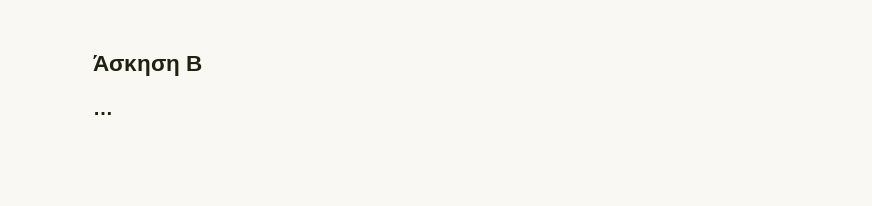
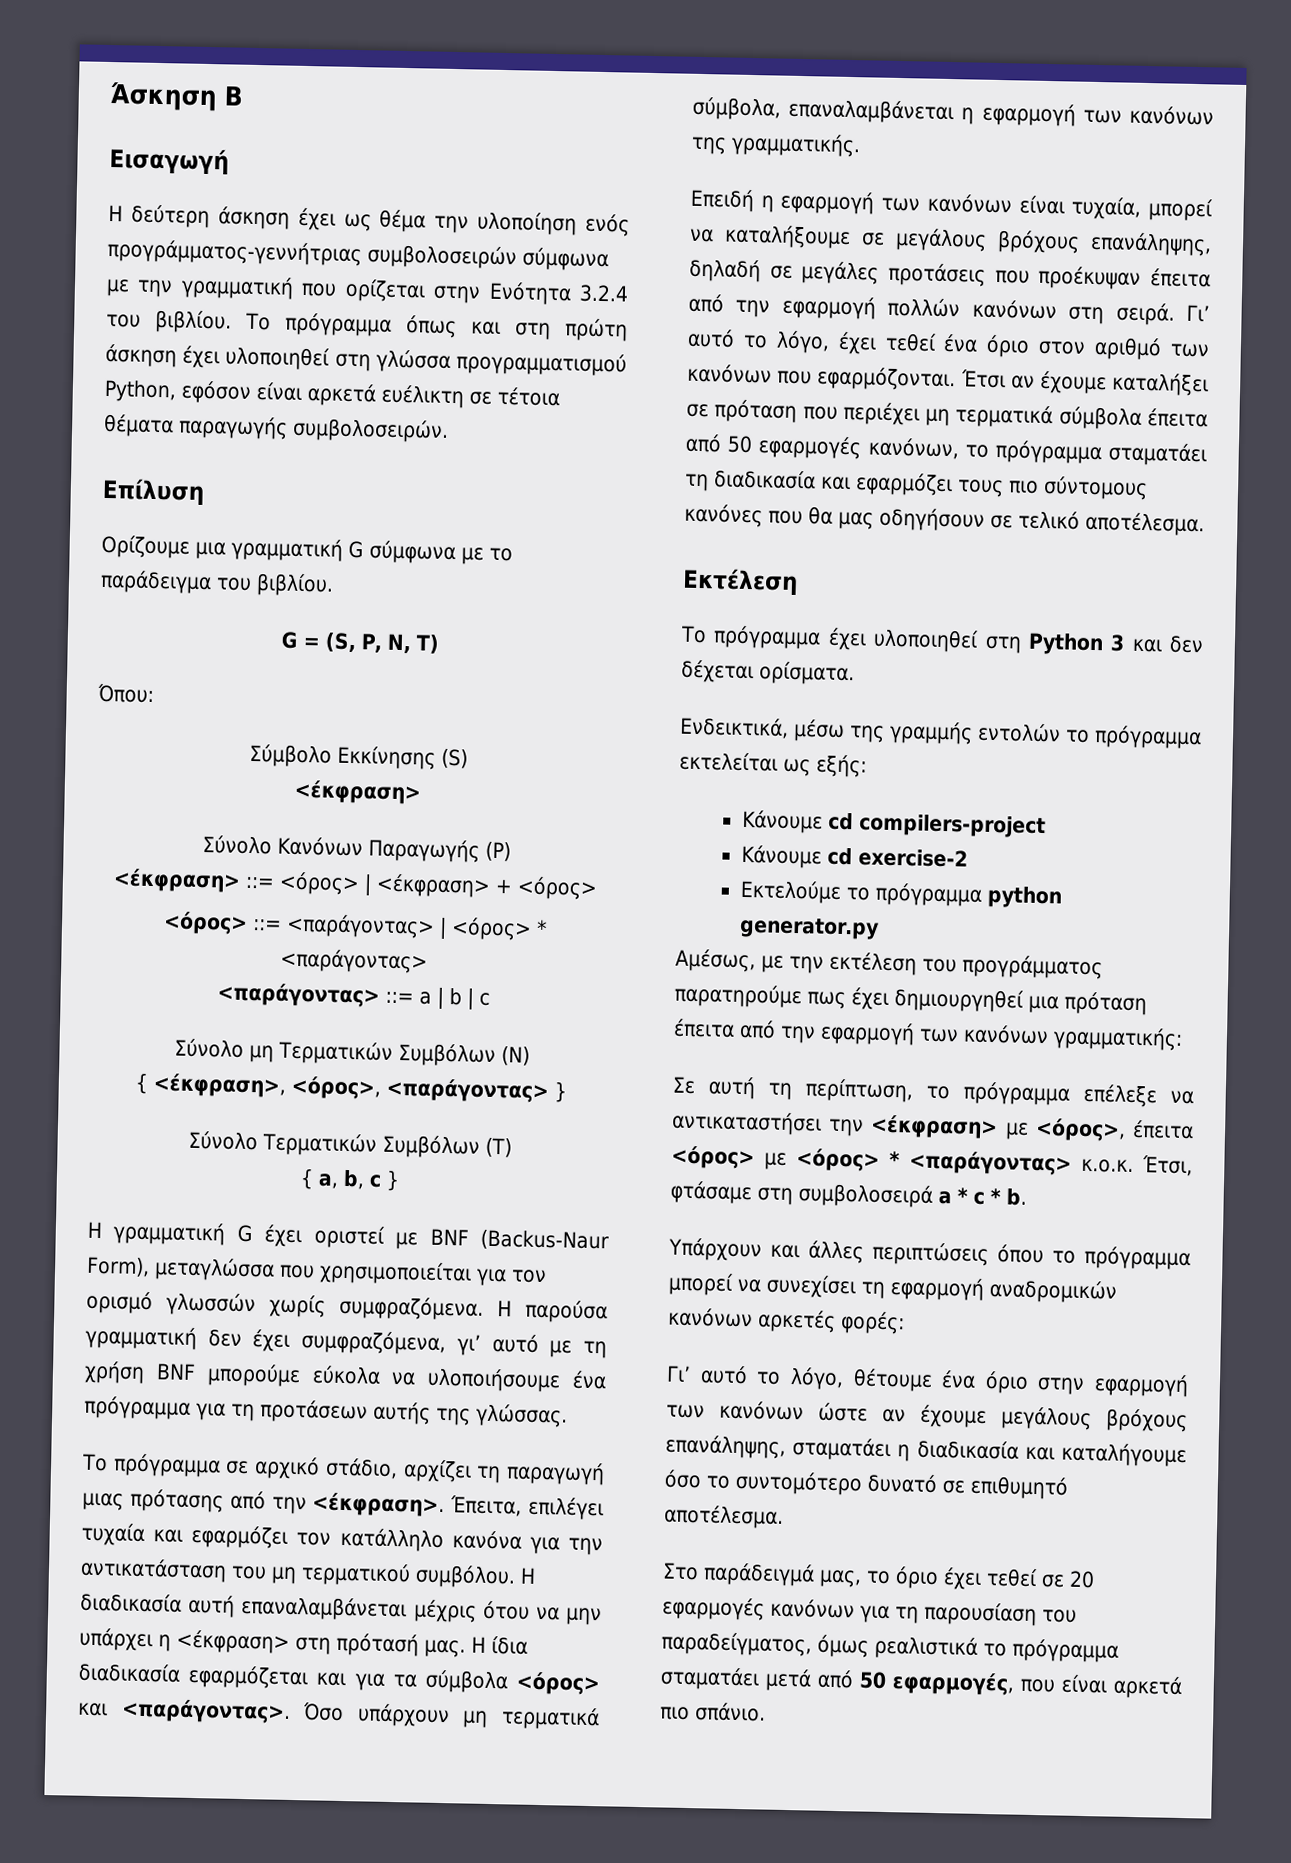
- …
+ Εισαγωγή
+ Η δεύτερη άσκηση έχει ως θέμα την υλοποίηση ενός προγράμματος-γεννήτριας συμβολοσειρών σύμφωνα με την γραμματική που ορίζεται στην Ενότητα 3.2.4 του βιβλίου. Το πρόγραμμα όπως και στη πρώτη άσκηση έχει υλοποιηθεί στη γλώσσα προγραμματισμού Python, εφόσον είναι αρκετά ευέλικτη σε τέτοια θέματα παραγωγής συμβολοσειρών.
+ Επίλυση
+ Ορίζουμε μια γραμματική G σύμφωνα με το παράδειγμα του βιβλίου.
+ G = (S, P, N, T)
+ Όπου:
+ Σύμβολο Εκκίνησης (S)
+ <έκφραση>
+ Σύνολο Κανόνων Παραγωγής (P)
+ <έκφραση> ::= <όρος> | <έκφραση> + <όρος>
+ <όρος> ::= <παράγοντας> | <όρος> * <παράγοντας>
+ <παράγοντας> ::= a | b | c
+ Σύνολο μη Τερματικών Συμβόλων (N)
+ { <έκφραση>, <όρος>, <παράγοντας> }
+ Σύνολο Τερματικών Συμβόλων (Τ)
+ { a, b, c }
+ Η γραμματική G έχει οριστεί με BNF (Backus-Naur Form), μεταγλώσσα που χρησιμοποιείται για τον ορισμό γλωσσών χωρίς συμφραζόμενα. Η παρούσα γραμματική δεν έχει συμφραζόμενα, γι’ αυτό με τη χρήση BNF μπορούμε εύκολα να υλοποιήσουμε ένα πρόγραμμα για τη προτάσεων αυτής της γλώσσας.
+ Το πρόγραμμα σε αρχικό στάδιο, αρχίζει τη παραγωγή μιας πρότασης από την <έκφραση>. Έπειτα, επιλέγει τυχαία και εφαρμόζει τον κατάλληλο κανόνα για την αντικατάσταση του μη τερματικού συμβόλου. Η διαδικασία αυτή επαναλαμβάνεται μέχρις ότου να μην υπάρχει η <έκφραση> στη πρότασή μας. Η ίδια διαδικασία εφαρμόζεται και για τα σύμβολα <όρος> και <παράγοντας>. Όσο υπάρχουν μη τερματικά σύμβολα, επαναλαμβάνεται η εφαρμογή των κανόνων της γραμματικής.
+ Επειδή η εφαρμογή των κανόνων είναι τυχαία, μπορεί να καταλήξουμε σε μεγάλους βρόχους επανάληψης, δηλαδή σε μεγάλες προτάσεις που προέκυψαν έπειτα από την εφαρμογή πολλών κανόνων στη σειρά. Γι’ αυτό το λόγο, έχει τεθεί ένα όριο στον αριθμό των κανόνων που εφαρμόζονται. Έτσι αν έχουμε καταλήξει σε πρόταση που περιέχει μη τερματικά σύμβολα έπειτα από 50 εφαρμογές κανόνων, το πρόγραμμα σταματάει τη διαδικασία και εφαρμόζει τους πιο σύντομους κανόνες που θα μας οδηγήσουν σε τελικό αποτέλεσμα.
+ Εκτέλεση
+ Το πρόγραμμα έχει υλοποιηθεί στη Python 3 και δεν δέχεται ορίσματα.
+ Ενδεικτικά, μέσω της γραμμής εντολών το πρόγραμμα εκτελείται ως εξής:
+ Κάνουμε cd compilers-project
+ Κάνουμε cd exercise-2
+ Εκτελούμε το πρόγραμμα python generator.py
+ Αμέσως, με την εκτέλεση του προγράμματος παρατηρούμε πως έχει δημιουργηθεί μια πρόταση έπειτα από την εφαρμογή των κανόνων γραμματικής:
+ Σε αυτή τη περίπτωση, το πρόγραμμα επέλεξε να αντικαταστήσει την <έκφραση> με <όρος>, έπειτα <όρος> με <όρος> * <παράγοντας> κ.ο.κ. Έτσι, φτάσαμε στη συμβολοσειρά a * c * b.
+ Υπάρχουν και άλλες περιπτώσεις όπου το πρόγραμμα μπορεί να συνεχίσει τη εφαρμογή αναδρομικών κανόνων αρκετές φορές:
+ Γι’ αυτό το λόγο, θέτουμε ένα όριο στην εφαρμογή των κανόνων ώστε αν έχουμε μεγάλους βρόχους επανάληψης, σταματάει η διαδικασία και καταλήγουμε όσο το συντομότερο δυνατό σε επιθυμητό αποτέλεσμα.
+ Στο παράδειγμά μας, το όριο έχει τεθεί σε 20 εφαρμογές κανόνων για τη παρουσίαση του παραδείγματος, όμως ρεαλιστικά το πρόγραμμα σταματάει μετά από 50 εφαρμογές, που είναι αρκετά πιο σπάνιο.

